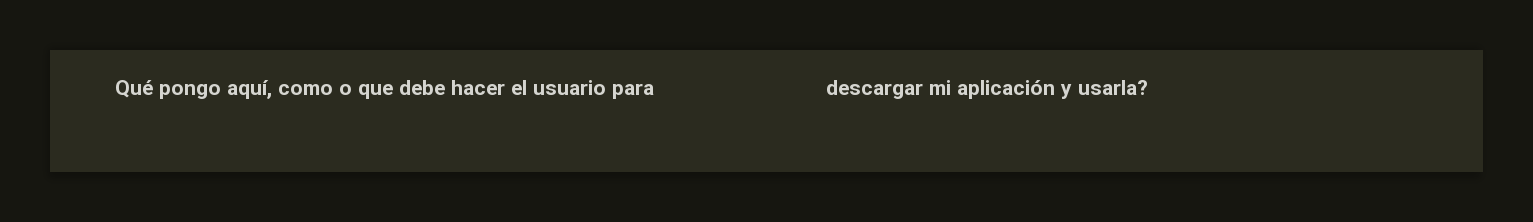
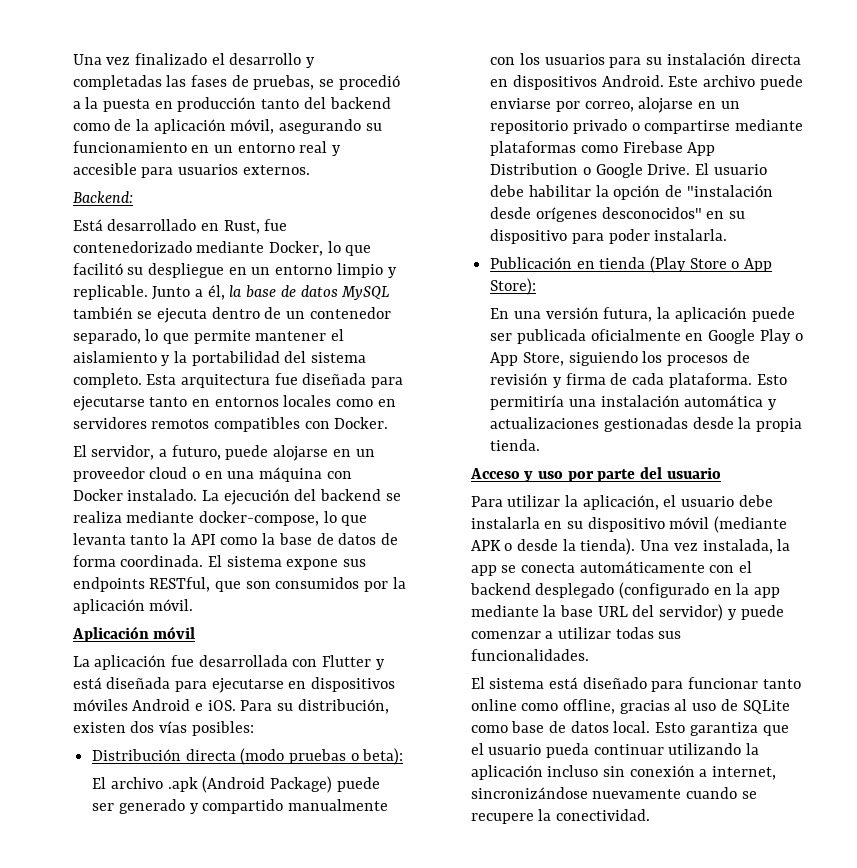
- Qué pongo aquí, como o que debe hacer el usuario para descargar mi aplicación y usarla?
+ Una vez finalizado el desarrollo y completadas las fases de pruebas, se procedió a la puesta en producción tanto del backend como de la aplicación móvil, asegurando su funcionamiento en un entorno real y accesible para usuarios externos.
+ Backend:
+ Está desarrollado en Rust, fue contenedorizado mediante Docker, lo que facilitó su despliegue en un entorno limpio y replicable. Junto a él, la base de datos MySQL también se ejecuta dentro de un contenedor separado, lo que permite mantener el aislamiento y la portabilidad del sistema completo. Esta arquitectura fue diseñada para ejecutarse tanto en entornos locales como en servidores remotos compatibles con Docker.
+ El servidor, a futuro, puede alojarse en un proveedor cloud o en una máquina con Docker instalado. La ejecución del backend se realiza mediante docker-compose, lo que levanta tanto la API como la base de datos de forma coordinada. El sistema expone sus endpoints RESTful, que son consumidos por la aplicación móvil.
+ Aplicación móvil
+ La aplicación fue desarrollada con Flutter y está diseñada para ejecutarse en dispositivos móviles Android e iOS. Para su distribución, existen dos vías posibles:
+ Distribución directa (modo pruebas o beta):
+ El archivo .apk (Android Package) puede ser generado y compartido manualmente con los usuarios para su instalación directa en dispositivos Android. Este archivo puede enviarse por correo, alojarse en un repositorio privado o compartirse mediante plataformas como Firebase App Distribution o Google Drive. El usuario debe habilitar la opción de "instalación desde orígenes desconocidos" en su dispositivo para poder instalarla.
+ Publicación en tienda (Play Store o App Store):
+ En una versión futura, la aplicación puede ser publicada oficialmente en Google Play o App Store, siguiendo los procesos de revisión y firma de cada plataforma. Esto permitiría una instalación automática y actualizaciones gestionadas desde la propia tienda.
+ Acceso y uso por parte del usuario
+ Para utilizar la aplicación, el usuario debe instalarla en su dispositivo móvil (mediante APK o desde la tienda). Una vez instalada, la app se conecta automáticamente con el backend desplegado (configurado en la app mediante la base URL del servidor) y puede comenzar a utilizar todas sus funcionalidades.
+ El sistema está diseñado para funcionar tanto online como offline, gracias al uso de SQLite como base de datos local. Esto garantiza que el usuario pueda continuar utilizando la aplicación incluso sin conexión a internet, sincronizándose nuevamente cuando se recupere la conectividad.

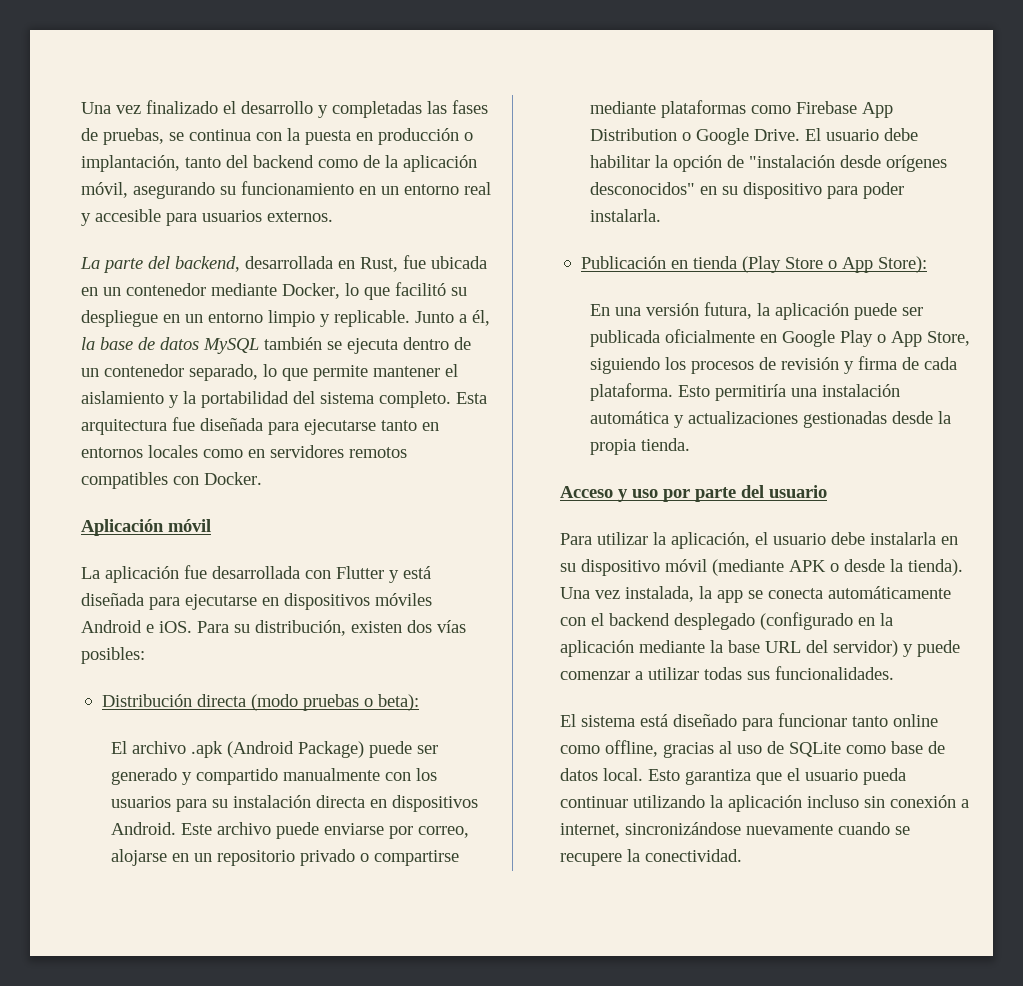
- Una vez finalizado el desarrollo y completadas las fases de pruebas, se procedió a la puesta en producción tanto del backend como de la aplicación móvil, asegurando su funcionamiento en un entorno real y accesible para usuarios externos.
+ Una vez finalizado el desarrollo y completadas las fases de pruebas, se continua con la puesta en producción o implantación, tanto del backend como de la aplicación móvil, asegurando su funcionamiento en un entorno real y accesible para usuarios externos.
- Backend:
- Está desarrollado en Rust, fue contenedorizado mediante Docker, lo que facilitó su despliegue en un entorno limpio y replicable.
+ La parte del backend, desarrollada en Rust, fue ubicada en un contenedor mediante Docker, lo que facilitó su despliegue en un entorno limpio y replicable.
- El servidor, a futuro, puede alojarse en un proveedor cloud o en una máquina con Docker instalado. La ejecución del backend se realiza mediante docker-compose, lo que levanta tanto la API como la base de datos de forma coordinada. El sistema expone sus endpoints RESTful, que son consumidos por la aplicación móvil.
- Una vez instalada, la app se conecta automáticamente con el backend desplegado (configurado en la app mediante la base URL del servidor) y puede comenzar a utilizar todas sus funcionalidades.
+ Una vez instalada, la app se conecta automáticamente con el backend desplegado (configurado en la aplicación mediante la base URL del servidor) y puede comenzar a utilizar todas sus funcionalidades.

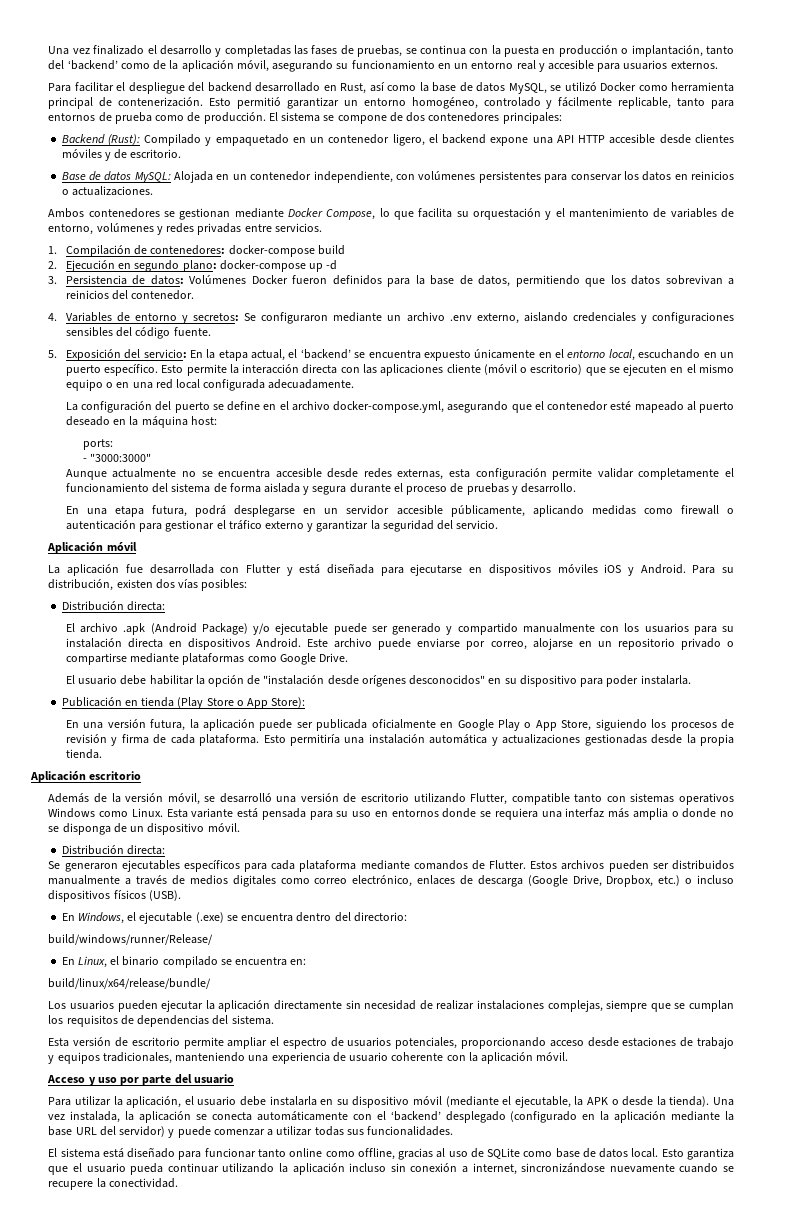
- Una vez finalizado el desarrollo y completadas las fases de pruebas, se continua con la puesta en producción o implantación, tanto del backend como de la aplicación móvil, asegurando su funcionamiento en un entorno real y accesible para usuarios externos.
+ Una vez finalizado el desarrollo y completadas las fases de pruebas, se continua con la puesta en producción o implantación, tanto del ‘backend’ como de la aplicación móvil, asegurando su funcionamiento en un entorno real y accesible para usuarios externos.
- La parte del backend, desarrollada en Rust, fue ubicada en un contenedor mediante Docker, lo que facilitó su despliegue en un entorno limpio y replicable. Junto a él, la base de datos MySQL también se ejecuta dentro de un contenedor separado, lo que permite mantener el aislamiento y la portabilidad del sistema completo. Esta arquitectura fue diseñada para ejecutarse tanto en entornos locales como en servidores remotos compatibles con Docker.
+ Para facilitar el despliegue del backend desarrollado en Rust, así como la base de datos MySQL, se utilizó Docker como herramienta principal de contenerización. Esto permitió garantizar un entorno homogéneo, controlado y fácilmente replicable, tanto para entornos de prueba como de producción. El sistema se compone de dos contenedores principales:
+ Backend (Rust): Compilado y empaquetado en un contenedor ligero, el backend expone una API HTTP accesible desde clientes móviles y de escritorio.
+ Base de datos MySQL: Alojada en un contenedor independiente, con volúmenes persistentes para conservar los datos en reinicios o actualizaciones.
+ Ambos contenedores se gestionan mediante Docker Compose, lo que facilita su orquestación y el mantenimiento de variables de entorno, volúmenes y redes privadas entre servicios.
+ 1. Compilación de contenedores: docker-compose build
+ 2. Ejecución en segundo plano: docker-compose up -d
+ 3. Persistencia de datos: Volúmenes Docker fueron definidos para la base de datos, permitiendo que los datos sobrevivan a reinicios del contenedor.
+ 4. Variables de entorno y secretos: Se configuraron mediante un archivo .env externo, aislando credenciales y configuraciones sensibles del código fuente.
+ 5. Exposición del servicio: En la etapa actual, el ‘backend’ se encuentra expuesto únicamente en el entorno local, escuchando en un puerto específico. Esto permite la interacción directa con las aplicaciones cliente (móvil o escritorio) que se ejecuten en el mismo equipo o en una red local configurada adecuadamente.
+ La configuración del puerto se define en el archivo docker-compose.yml, asegurando que el contenedor esté mapeado al puerto deseado en la máquina host:
+ ports:
+ - "3000:3000"
+ Aunque actualmente no se encuentra accesible desde redes externas, esta configuración permite validar completamente el funcionamiento del sistema de forma aislada y segura durante el proceso de pruebas y desarrollo.
+ En una etapa futura, podrá desplegarse en un servidor accesible públicamente, aplicando medidas como firewall o autenticación para gestionar el tráfico externo y garantizar la seguridad del servicio.
- La aplicación fue desarrollada con Flutter y está diseñada para ejecutarse en dispositivos móviles Android e iOS.
+ La aplicación fue desarrollada con Flutter y está diseñada para ejecutarse en dispositivos móviles iOS y Android.
  Para su distribución, existen dos vías posibles:
- Distribución directa (modo pruebas o beta):
+ Distribución directa:
- El archivo .apk (Android Package) puede ser generado y compartido manualmente con los usuarios para su instalación directa en dispositivos Android.
+ El archivo .apk (Android Package) y/o ejecutable puede ser generado y compartido manualmente con los usuarios para su instalación directa en dispositivos Android.
- Este archivo puede enviarse por correo, alojarse en un repositorio privado o compartirse mediante plataformas como Firebase App Distribution o Google Drive. El usuario debe habilitar la opción de "instalación desde orígenes desconocidos" en su dispositivo para poder instalarla.
+ Este archivo puede enviarse por correo, alojarse en un repositorio privado o compartirse mediante plataformas como Google Drive.
+ El usuario debe habilitar la opción de "instalación desde orígenes desconocidos" en su dispositivo para poder instalarla.
+ Aplicación escritorio
+ Además de la versión móvil, se desarrolló una versión de escritorio utilizando Flutter, compatible tanto con sistemas operativos Windows como Linux. Esta variante está pensada para su uso en entornos donde se requiera una interfaz más amplia o donde no se disponga de un dispositivo móvil.
+ Distribución directa:
+ Se generaron ejecutables específicos para cada plataforma mediante comandos de Flutter. Estos archivos pueden ser distribuidos manualmente a través de medios digitales como correo electrónico, enlaces de descarga (Google Drive, Dropbox, etc.) o incluso dispositivos físicos (USB).
+ En Windows, el ejecutable (.exe) se encuentra dentro del directorio:
+ build/windows/runner/Release/
+ En Linux, el binario compilado se encuentra en:
+ build/linux/x64/release/bundle/
+ Los usuarios pueden ejecutar la aplicación directamente sin necesidad de realizar instalaciones complejas, siempre que se cumplan los requisitos de dependencias del sistema.
+ Esta versión de escritorio permite ampliar el espectro de usuarios potenciales, proporcionando acceso desde estaciones de trabajo y equipos tradicionales, manteniendo una experiencia de usuario coherente con la aplicación móvil.
- Para utilizar la aplicación, el usuario debe instalarla en su dispositivo móvil (mediante APK o desde la tienda).
+ Para utilizar la aplicación, el usuario debe instalarla en su dispositivo móvil (mediante el ejecutable, la APK o desde la tienda).
- Una vez instalada, la app se conecta automáticamente con el backend desplegado (configurado en la aplicación mediante la base URL del servidor) y puede comenzar a utilizar todas sus funcionalidades.
+ Una vez instalada, la aplicación se conecta automáticamente con el ‘backend’ desplegado (configurado en la aplicación mediante la base URL del servidor) y puede comenzar a utilizar todas sus funcionalidades.

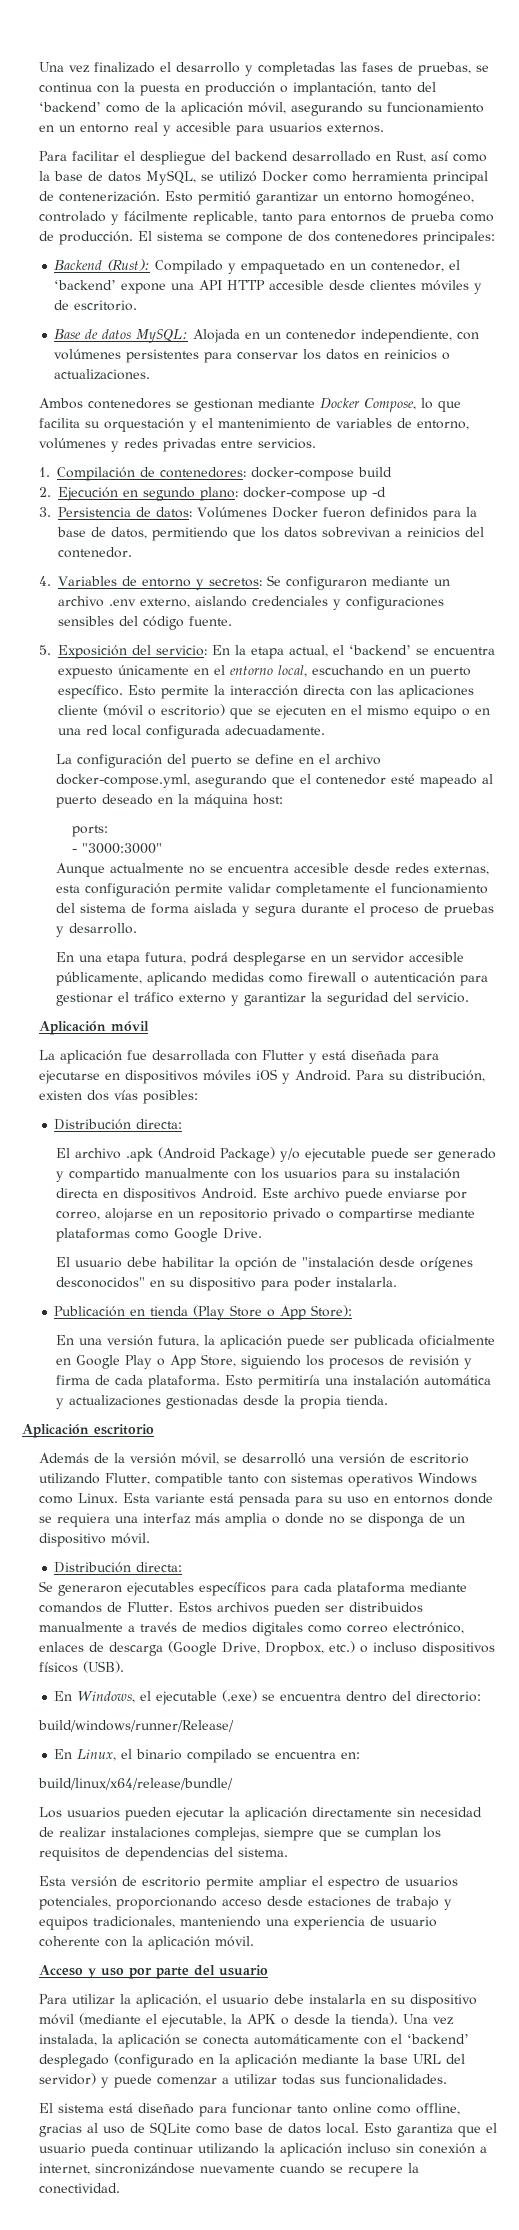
- Backend (Rust): Compilado y empaquetado en un contenedor ligero, el backend expone una API HTTP accesible desde clientes móviles y de escritorio.
+ Backend (Rust): Compilado y empaquetado en un contenedor, el ‘backend’ expone una API HTTP accesible desde clientes móviles y de escritorio.

